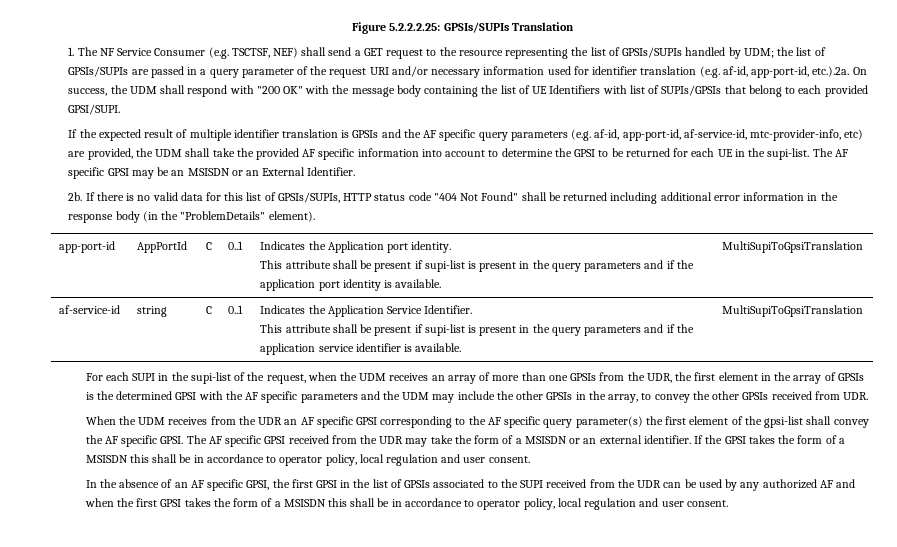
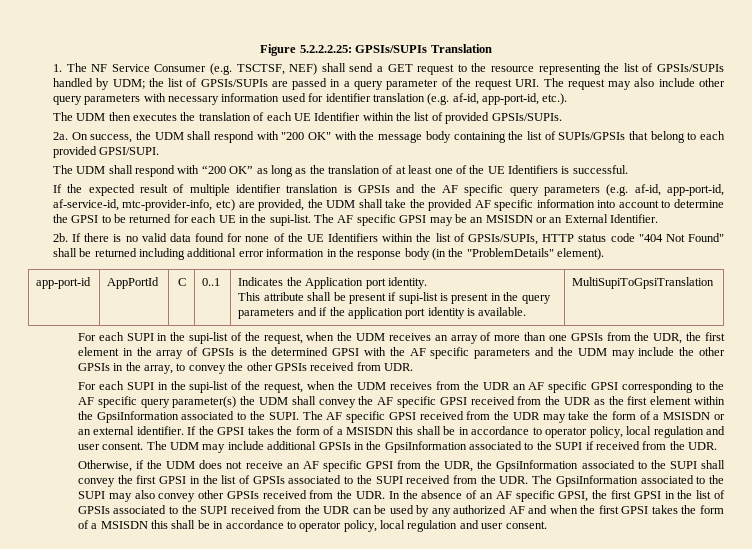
- the list of GPSIs/SUPIs are passed in a query parameter of the request URI and/or necessary information used for identifier translation (e.g. af-id, app-port-id, etc.).2a. On success, the UDM shall respond with "200 OK" with the message body containing the list of UE Identifiers with list of SUPIs/GPSIs that belong to each provided GPSI/SUPI.
+ the list of GPSIs/SUPIs are passed in a query parameter of the request URI. The request may also include other query parameters with necessary information used for identifier translation (e.g. af-id, app-port-id, etc.).
+ The UDM then executes the translation of each UE Identifier within the list of provided GPSIs/SUPIs.
+ 2a. On success, the UDM shall respond with "200 OK" with the message body containing the list of SUPIs/GPSIs that belong to each provided GPSI/SUPI.
+ The UDM shall respond with “200 OK” as long as the translation of at least one of the UE Identifiers is successful.
- If there is no valid data for this list of GPSIs/SUPIs, HTTP status code "404 Not Found" shall be returned including additional error information in the response body (in the "ProblemDetails" element).
+ If there is no valid data found for none of the UE Identifiers within the list of GPSIs/SUPIs, HTTP status code "404 Not Found" shall be returned including additional error information in the response body (in the "ProblemDetails" element).
- af-service-id | string | C | 0..1 | Indicates the Application Service Identifier.
- This attribute shall be present if supi-list is present in the query parameters and if the application service identifier is available. | MultiSupiToGpsiTranslation
- When the UDM receives from the UDR an AF specific GPSI corresponding to the AF specific query parameter(s) the first element of the gpsi-list shall convey the AF specific GPSI.
+ For each SUPI in the supi-list of the request, when the UDM receives from the UDR an AF specific GPSI corresponding to the AF specific query parameter(s) the UDM shall convey the AF specific GPSI received from the UDR as the first element within the GpsiInformation associated to the SUPI.
- If the GPSI takes the form of a MSISDN this shall be in accordance to operator policy, local regulation and user consent.
- In the absence of an AF specific GPSI, the first GPSI in the list of GPSIs associated to the SUPI received from the UDR can be used by any authorized AF and when the first GPSI takes the form of a MSISDN this shall be in accordance to operator policy, local regulation and user consent.
+ If the GPSI takes the form of a MSISDN this shall be in accordance to operator policy, local regulation and user consent. The UDM may include additional GPSIs in the GpsiInformation associated to the SUPI if received from the UDR.
+ Otherwise, if the UDM does not receive an AF specific GPSI from the UDR, the GpsiInformation associated to the SUPI shall convey the first GPSI in the list of GPSIs associated to the SUPI received from the UDR. The GpsiInformation associated to the SUPI may also convey other GPSIs received from the UDR. In the absence of an AF specific GPSI, the first GPSI in the list of GPSIs associated to the SUPI received from the UDR can be used by any authorized AF and when the first GPSI takes the form of a MSISDN this shall be in accordance to operator policy, local regulation and user consent.

